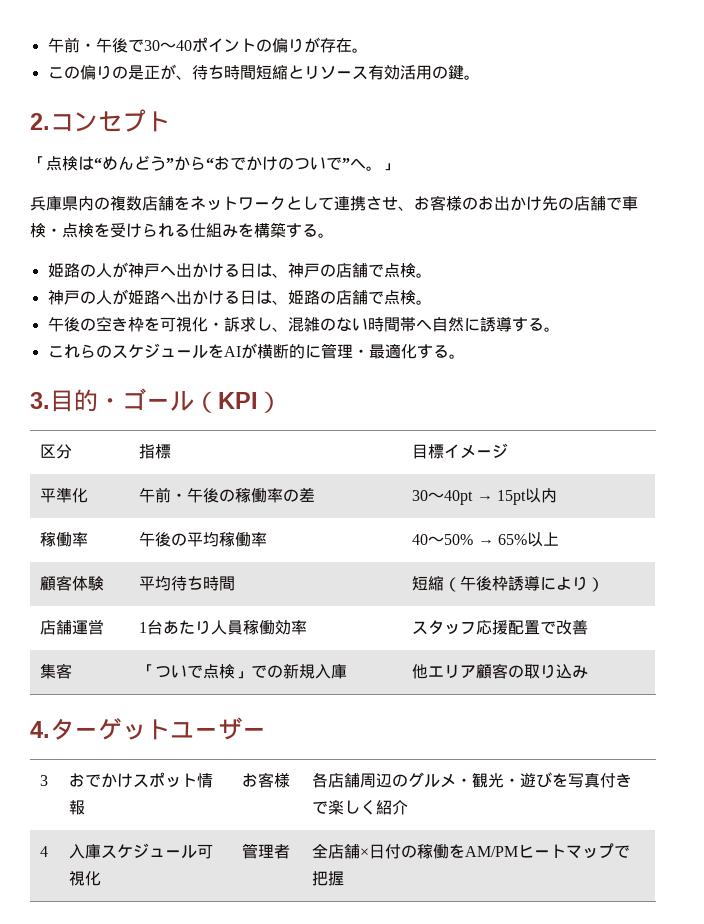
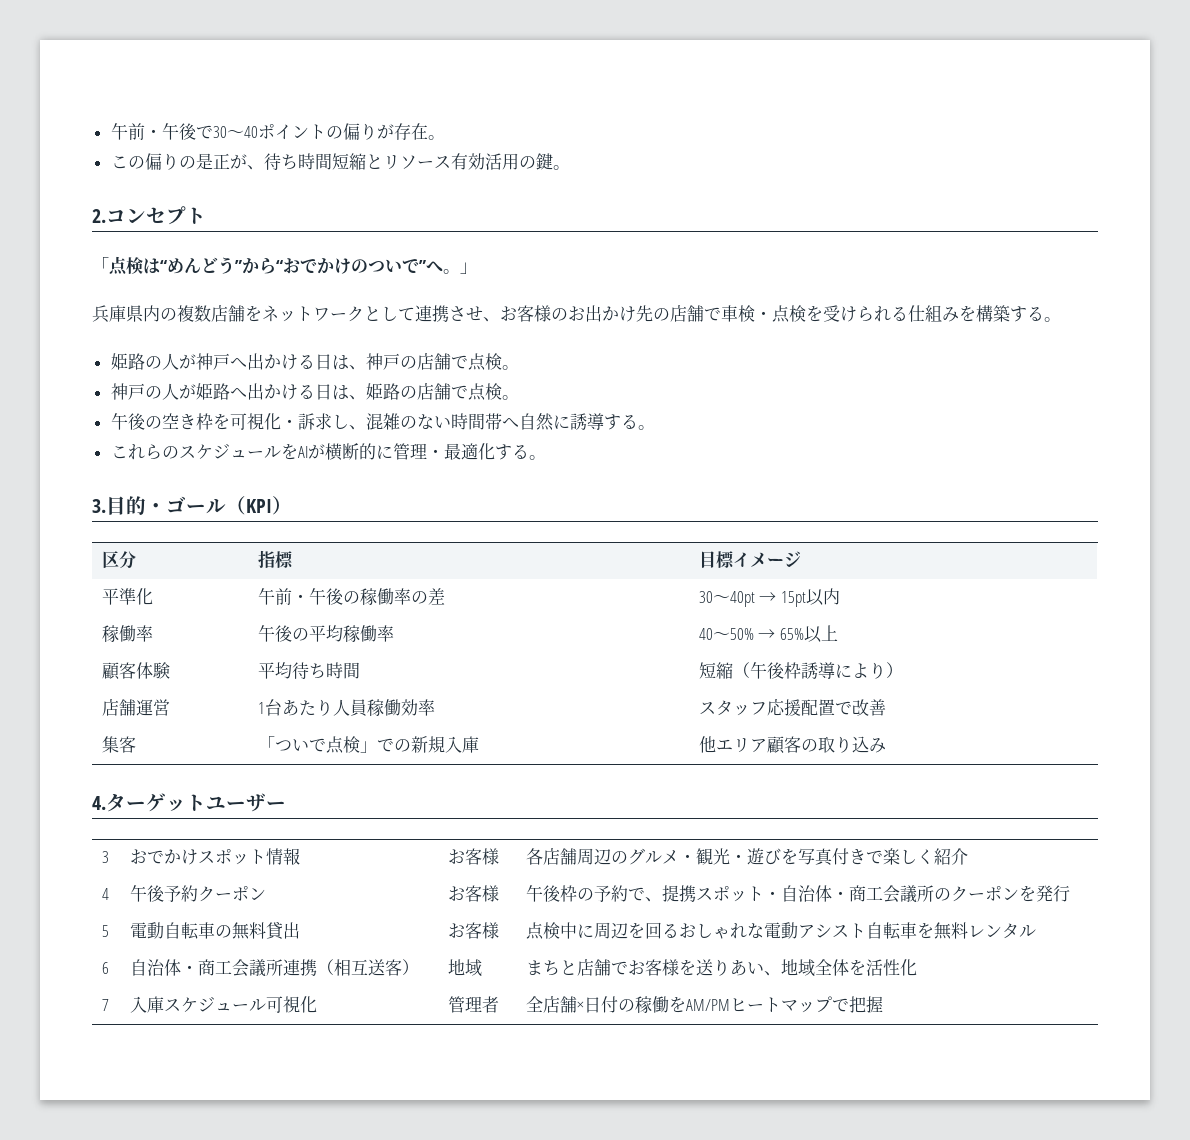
- 4 | 入庫スケジュール可視化 | 管理者 | 全店舗×日付の稼働をAM/PMヒートマップで把握
+ 4 | 午後予約クーポン | お客様 | 午後枠の予約で、提携スポット・自治体・商工会議所のクーポンを発行
+ 5 | 電動自転車の無料貸出 | お客様 | 点検中に周辺を回るおしゃれな電動アシスト自転車を無料レンタル
+ 6 | 自治体・商工会議所連携（相互送客） | 地域 | まちと店舗でお客様を送りあい、地域全体を活性化
+ 7 | 入庫スケジュール可視化 | 管理者 | 全店舗×日付の稼働をAM/PMヒートマップで把握

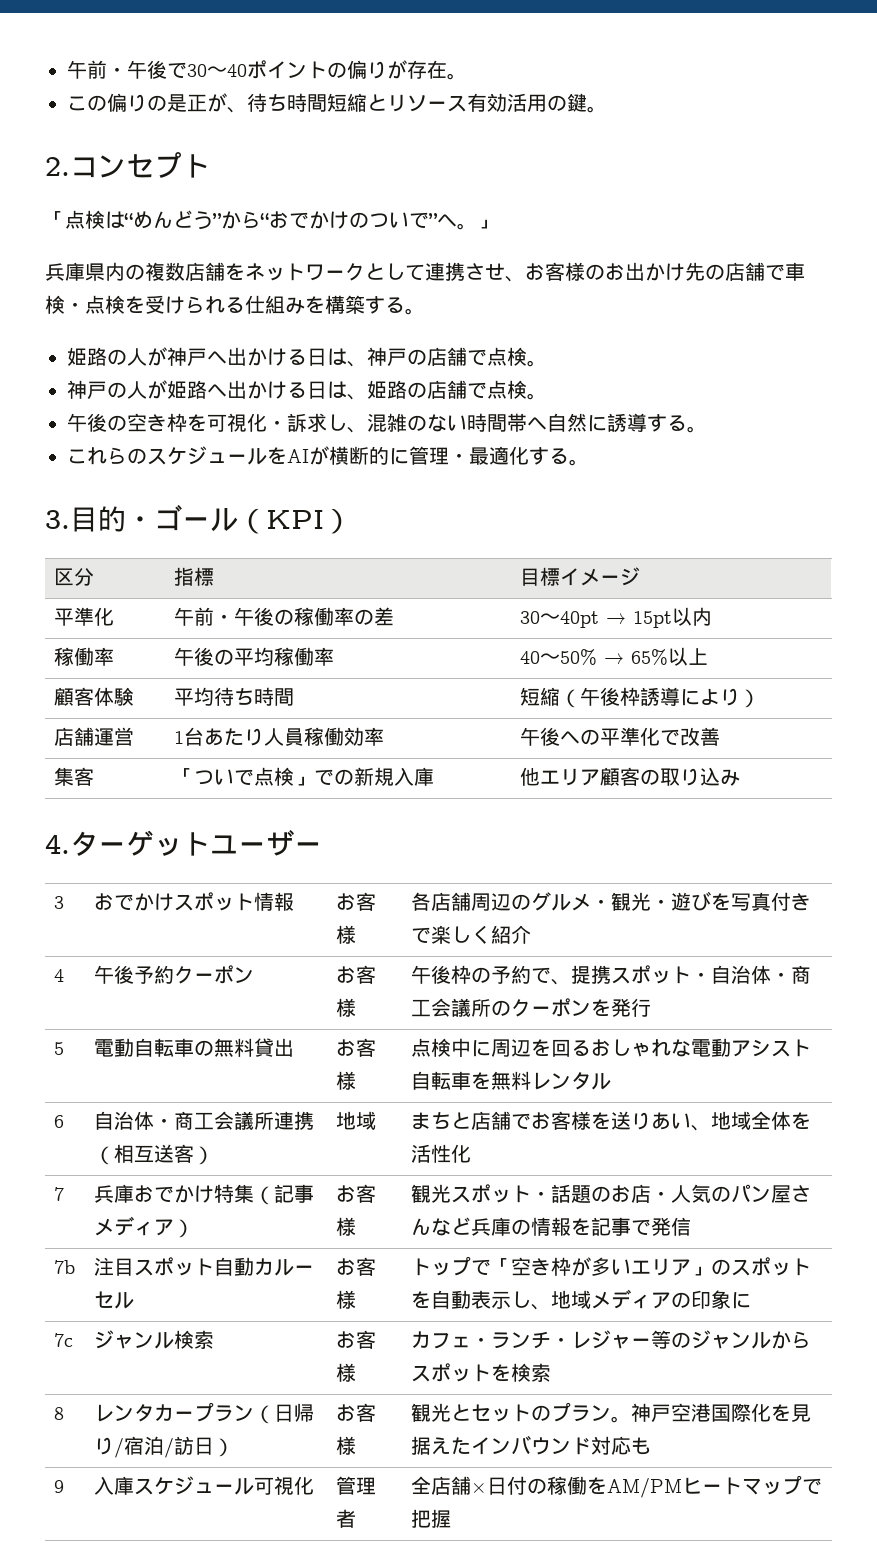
- 店舗運営 | 1台あたり人員稼働効率 | スタッフ応援配置で改善
+ 店舗運営 | 1台あたり人員稼働効率 | 午後への平準化で改善
- 7 | 入庫スケジュール可視化 | 管理者 | 全店舗×日付の稼働をAM/PMヒートマップで把握
+ 7 | 兵庫おでかけ特集（記事メディア） | お客様 | 観光スポット・話題のお店・人気のパン屋さんなど兵庫の情報を記事で発信
+ 7b | 注目スポット自動カルーセル | お客様 | トップで「空き枠が多いエリア」のスポットを自動表示し、地域メディアの印象に
+ 7c | ジャンル検索 | お客様 | カフェ・ランチ・レジャー等のジャンルからスポットを検索
+ 8 | レンタカープラン（日帰り/宿泊/訪日） | お客様 | 観光とセットのプラン。神戸空港国際化を見据えたインバウンド対応も
+ 9 | 入庫スケジュール可視化 | 管理者 | 全店舗×日付の稼働をAM/PMヒートマップで把握

